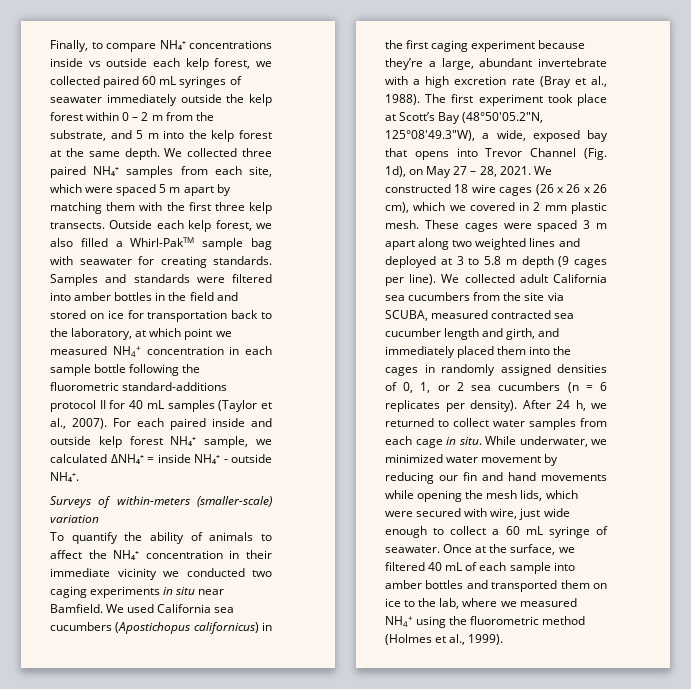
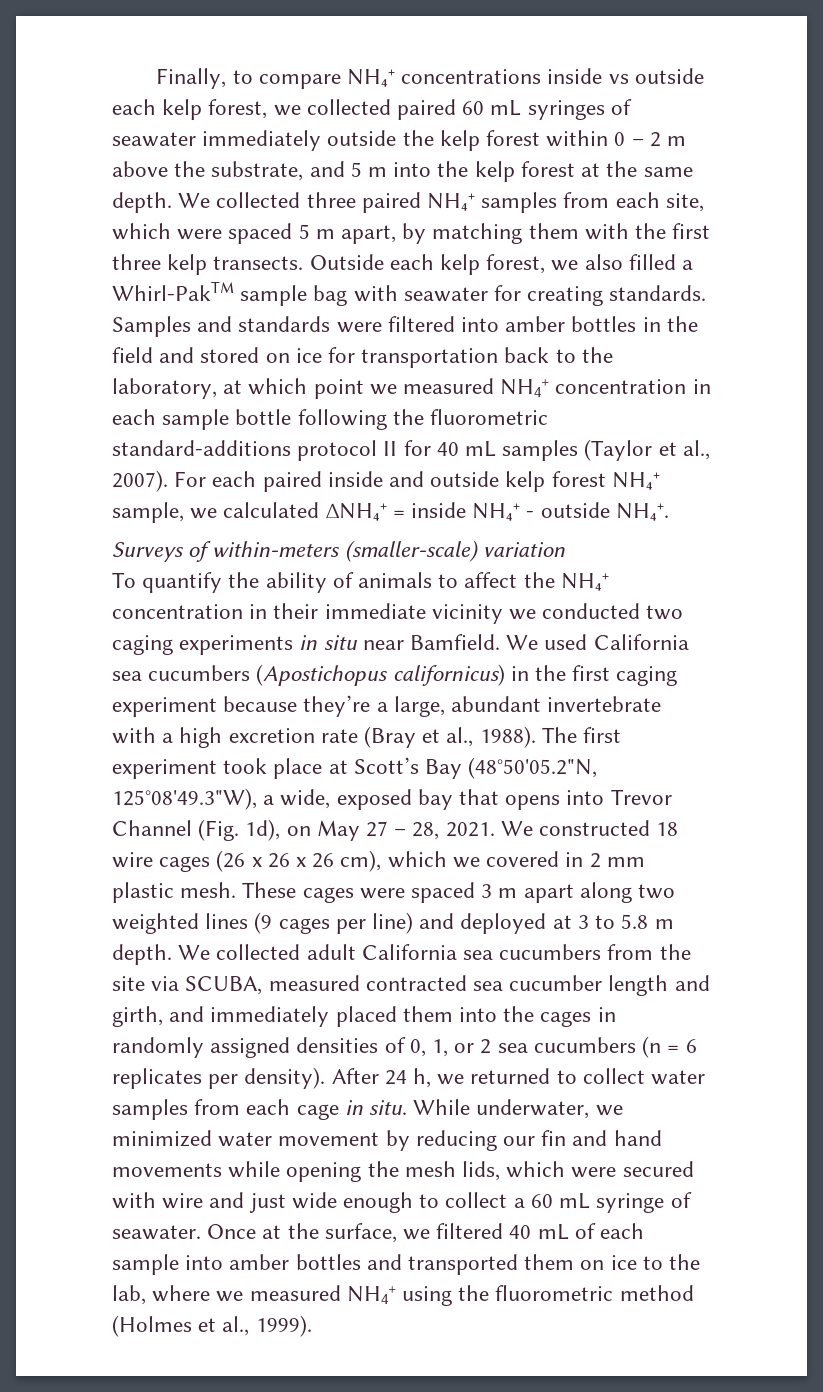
- Finally, to compare NH₄⁺ concentrations inside vs outside each kelp forest, we collected paired 60 mL syringes of seawater immediately outside the kelp forest within 0 – 2 m from the substrate, and 5 m into the kelp forest at the same depth.
+ Finally, to compare NH₄⁺ concentrations inside vs outside each kelp forest, we collected paired 60 mL syringes of seawater immediately outside the kelp forest within 0 – 2 m above the substrate, and 5 m into the kelp forest at the same depth.
- We collected three paired NH₄⁺ samples from each site, which were spaced 5 m apart by matching them with the first three kelp transects.
+ We collected three paired NH₄⁺ samples from each site, which were spaced 5 m apart, by matching them with the first three kelp transects.
- These cages were spaced 3 m apart along two weighted lines and deployed at 3 to 5.8 m depth (9 cages per line).
+ These cages were spaced 3 m apart along two weighted lines (9 cages per line) and deployed at 3 to 5.8 m depth.
- While underwater, we minimized water movement by reducing our fin and hand movements while opening the mesh lids, which were secured with wire, just wide enough to collect a 60 mL syringe of seawater.
+ While underwater, we minimized water movement by reducing our fin and hand movements while opening the mesh lids, which were secured with wire and just wide enough to collect a 60 mL syringe of seawater.

